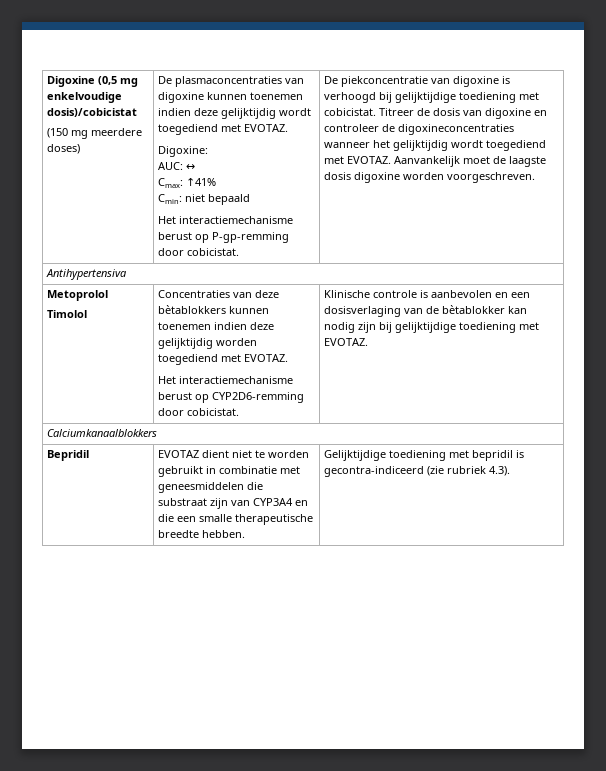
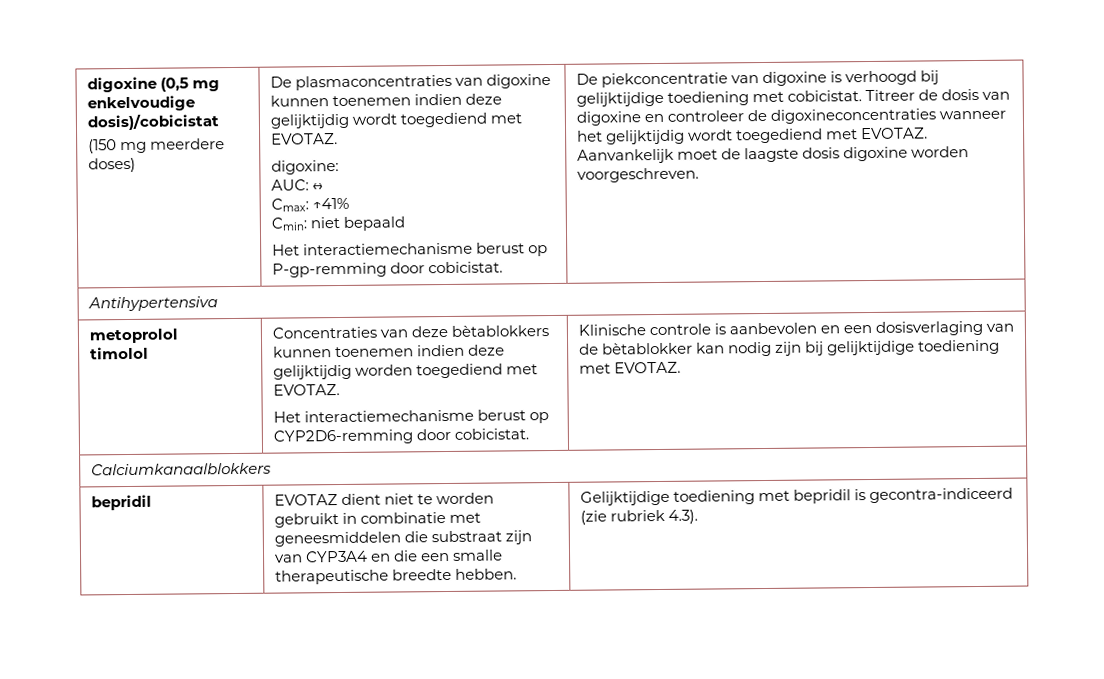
- Digoxine (0,5 mg enkelvoudige dosis)/cobicistat
+ digoxine (0,5 mg enkelvoudige dosis)/cobicistat
- Digoxine:
+ digoxine:
- Metoprolol
- Timolol | Concentraties van deze bètablokkers kunnen toenemen indien deze gelijktijdig worden toegediend met EVOTAZ.
+ metoprolol
+ timolol | Concentraties van deze bètablokkers kunnen toenemen indien deze gelijktijdig worden toegediend met EVOTAZ.
- Bepridil | EVOTAZ dient niet te worden gebruikt in combinatie met geneesmiddelen die substraat zijn van CYP3A4 en die een smalle therapeutische breedte hebben. | Gelijktijdige toediening met bepridil is gecontra-indiceerd (zie rubriek 4.3).
+ bepridil | EVOTAZ dient niet te worden gebruikt in combinatie met geneesmiddelen die substraat zijn van CYP3A4 en die een smalle therapeutische breedte hebben. | Gelijktijdige toediening met bepridil is gecontra-indiceerd (zie rubriek 4.3).

